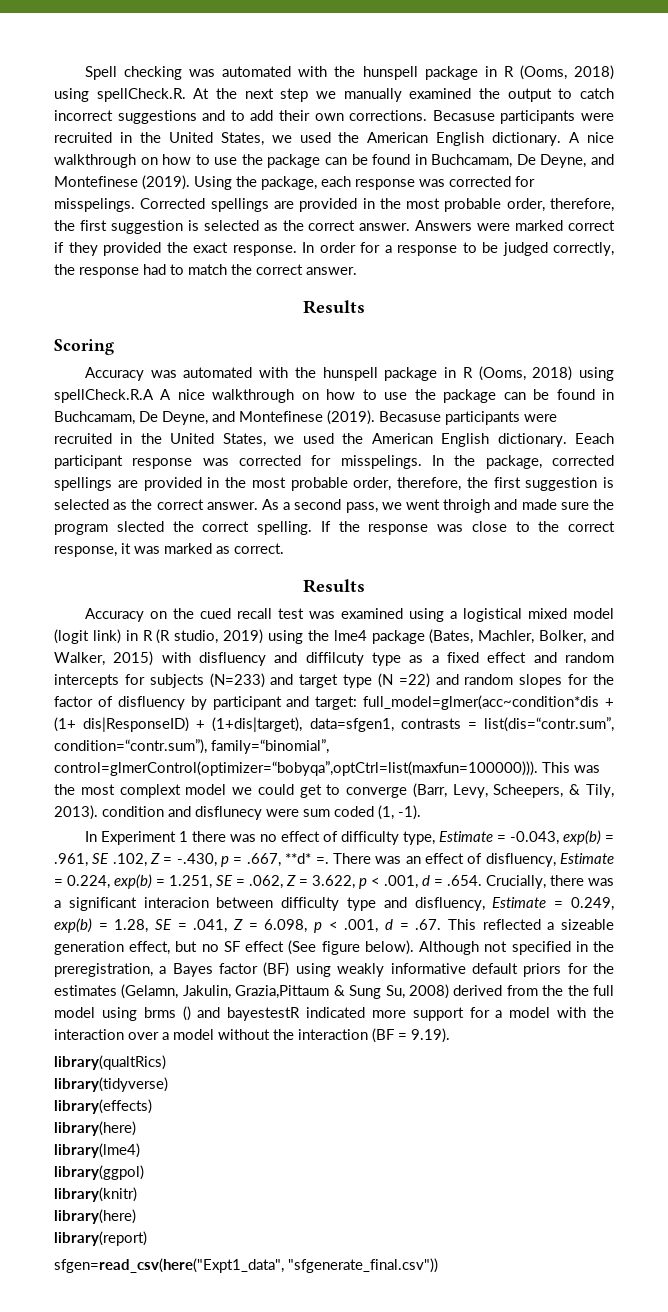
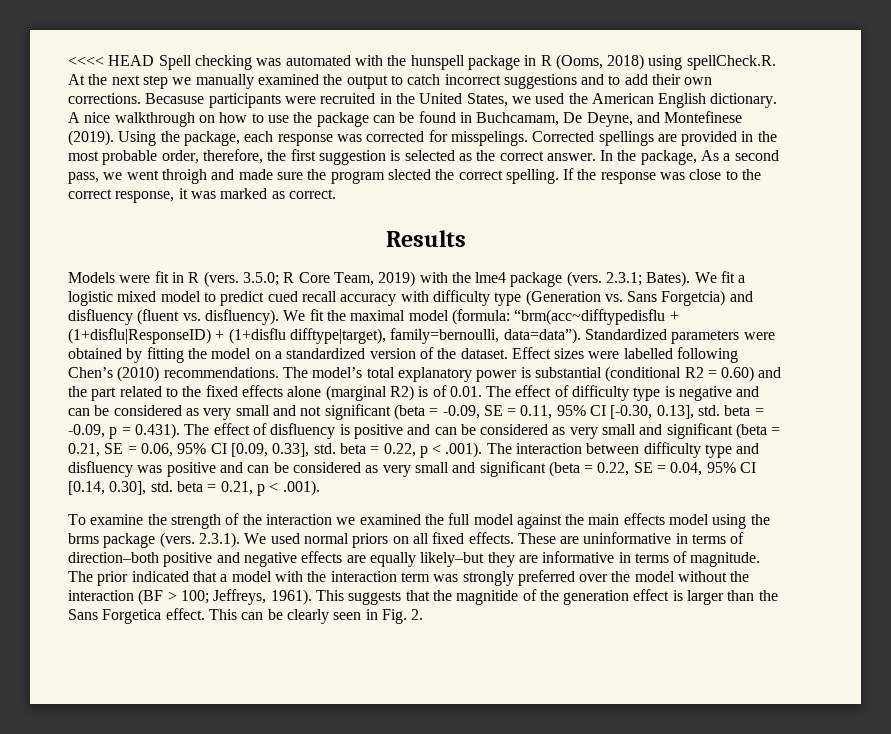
- Spell checking was automated with the hunspell package in R (Ooms, 2018) using spellCheck.R. At the next step we manually examined the output to catch incorrect suggestions and to add their own corrections.
+ <<<< HEAD Spell checking was automated with the hunspell package in R (Ooms, 2018) using spellCheck.R. At the next step we manually examined the output to catch incorrect suggestions and to add their own corrections.
- Answers were marked correct if they provided the exact response. In order for a response to be judged correctly, the response had to match the correct answer.
- Results
- Scoring
- Accuracy was automated with the hunspell package in R (Ooms, 2018) using spellCheck.R.A A nice walkthrough on how to use the package can be found in Buchcamam, De Deyne, and Montefinese (2019). Becasuse participants were recruited in the United States, we used the American English dictionary. Eeach participant response was corrected for misspelings. In the package, corrected spellings are provided in the most probable order, therefore, the first suggestion is selected as the correct answer. As a second pass, we went throigh and made sure the program slected the correct spelling.
+ In the package, As a second pass, we went throigh and made sure the program slected the correct spelling.
- Accuracy on the cued recall test was examined using a logistical mixed model (logit link) in R (R studio, 2019) using the lme4 package (Bates, Machler, Bolker, and Walker, 2015) with disfluency and diffilcuty type as a fixed effect and random intercepts for subjects (N=233) and target type (N =22) and random slopes for the factor of disfluency by participant and target: full_model=glmer(acc~condition*dis + (1+ dis|ResponseID) + (1+dis|target), data=sfgen1, contrasts = list(dis=“contr.sum”, condition=“contr.sum”), family=“binomial”, control=glmerControl(optimizer=“bobyqa”,optCtrl=list(maxfun=100000))). This was the most complext model we could get to converge (Barr, Levy, Scheepers, & Tily, 2013). condition and disflunecy were sum coded (1, -1).
- In Experiment 1 there was no effect of difficulty type, Estimate = -0.043, exp(b) = .961, SE .102, Z = -.430, p = .667, **d* =. There was an effect of disfluency, Estimate = 0.224, exp(b) = 1.251, SE = .062, Z = 3.622, p < .001, d = .654. Crucially, there was a significant interacion between difficulty type and disfluency, Estimate = 0.249, exp(b) = 1.28, SE = .041, Z = 6.098, p < .001, d = .67. This reflected a sizeable generation effect, but no SF effect (See figure below). Although not specified in the preregistration, a Bayes factor (BF) using weakly informative default priors for the estimates (Gelamn, Jakulin, Grazia,Pittaum & Sung Su, 2008) derived from the the full model using brms () and bayestestR indicated more support for a model with the interaction over a model without the interaction (BF = 9.19).
- library(qualtRics)
- library(tidyverse)
- library(effects)
- library(here)
- library(lme4)
- library(ggpol)
- library(knitr)
- library(here)
- library(report)
- sfgen=read_csv(here("Expt1_data", "sfgenerate_final.csv"))
+ Models were fit in R (vers. 3.5.0; R Core Team, 2019) with the lme4 package (vers. 2.3.1; Bates). We fit a logistic mixed model to predict cued recall accuracy with difficulty type (Generation vs. Sans Forgetcia) and disfluency (fluent vs. disfluency). We fit the maximal model (formula: “brm(acc~difftypedisflu + (1+disflu|ResponseID) + (1+disflu difftype|target), family=bernoulli, data=data”). Standardized parameters were obtained by fitting the model on a standardized version of the dataset. Effect sizes were labelled following Chen’s (2010) recommendations. The model’s total explanatory power is substantial (conditional R2 = 0.60) and the part related to the fixed effects alone (marginal R2) is of 0.01. The effect of difficulty type is negative and can be considered as very small and not significant (beta = -0.09, SE = 0.11, 95% CI [-0.30, 0.13], std. beta = -0.09, p = 0.431). The effect of disfluency is positive and can be considered as very small and significant (beta = 0.21, SE = 0.06, 95% CI [0.09, 0.33], std. beta = 0.22, p < .001). The interaction between difficulty type and disfluency was positive and can be considered as very small and significant (beta = 0.22, SE = 0.04, 95% CI [0.14, 0.30], std. beta = 0.21, p < .001).
+ To examine the strength of the interaction we examined the full model against the main effects model using the brms package (vers. 2.3.1). We used normal priors on all fixed effects. These are uninformative in terms of direction–both positive and negative effects are equally likely–but they are informative in terms of magnitude. The prior indicated that a model with the interaction term was strongly preferred over the model without the interaction (BF > 100; Jeffreys, 1961). This suggests that the magnitide of the generation effect is larger than the Sans Forgetica effect. This can be clearly seen in Fig. 2.

